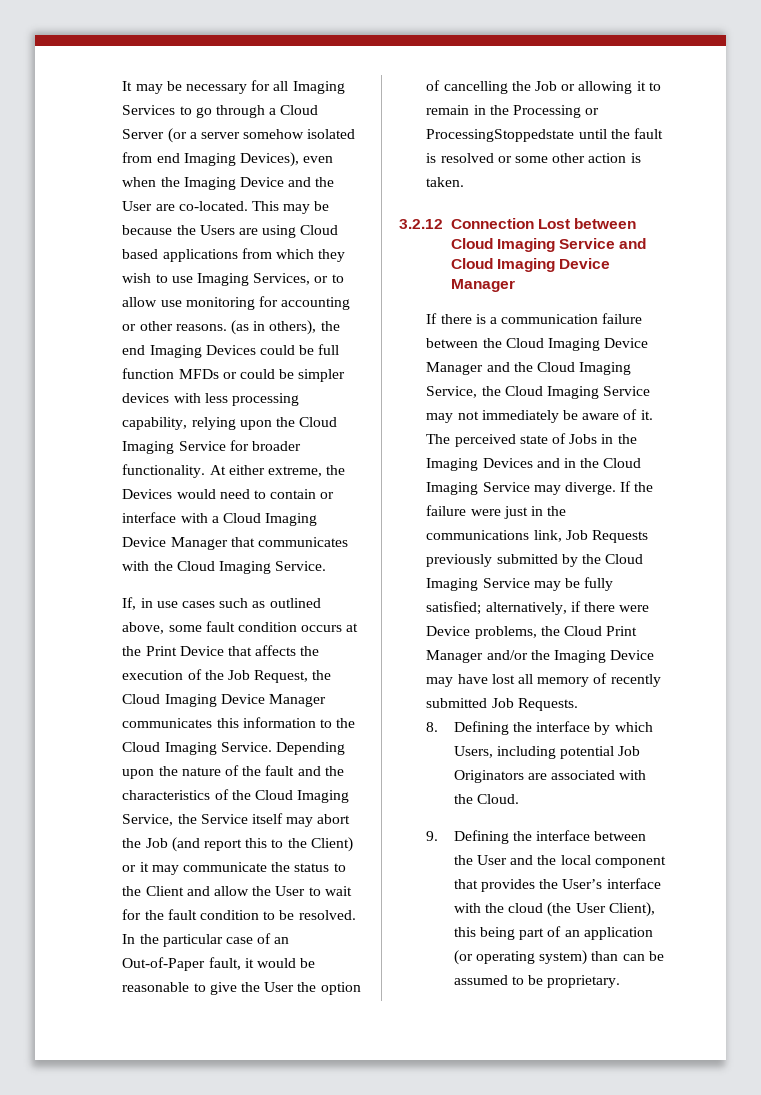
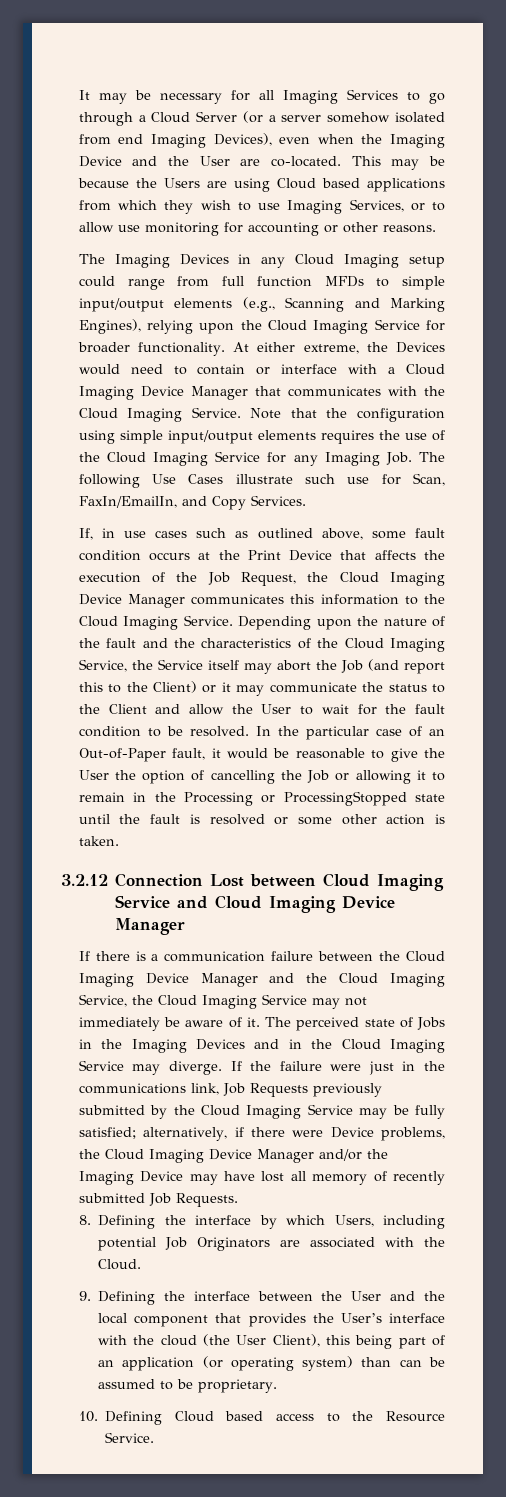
- This may be because the Users are using Cloud based applications from which they wish to use Imaging Services, or to allow use monitoring for accounting or other reasons. (as in others), the end Imaging Devices could be full function MFDs or could be simpler devices with less processing capability, relying upon the Cloud Imaging Service for broader functionality.
+ This may be because the Users are using Cloud based applications from which they wish to use Imaging Services, or to allow use monitoring for accounting or other reasons.
+ The Imaging Devices in any Cloud Imaging setup could range from full function MFDs to simple input/output elements (e.g., Scanning and Marking Engines), relying upon the Cloud Imaging Service for broader functionality.
+ Note that the configuration using simple input/output elements requires the use of the Cloud Imaging Service for any Imaging Job. The following Use Cases illustrate such use for Scan, FaxIn/EmailIn, and Copy Services.
- In the particular case of an Out-of-Paper fault, it would be reasonable to give the User the option of cancelling the Job or allowing it to remain in the Processing or ProcessingStoppedstate until the fault is resolved or some other action is taken.
+ In the particular case of an Out-of-Paper fault, it would be reasonable to give the User the option of cancelling the Job or allowing it to remain in the Processing or ProcessingStopped state until the fault is resolved or some other action is taken.
- If the failure were just in the communications link, Job Requests previously submitted by the Cloud Imaging Service may be fully satisfied; alternatively, if there were Device problems, the Cloud Print Manager and/or the Imaging Device may have lost all memory of recently submitted Job Requests.
+ If the failure were just in the communications link, Job Requests previously submitted by the Cloud Imaging Service may be fully satisfied; alternatively, if there were Device problems, the Cloud Imaging Device Manager and/or the Imaging Device may have lost all memory of recently submitted Job Requests.
+ 10. Defining Cloud based access to the Resource Service.

